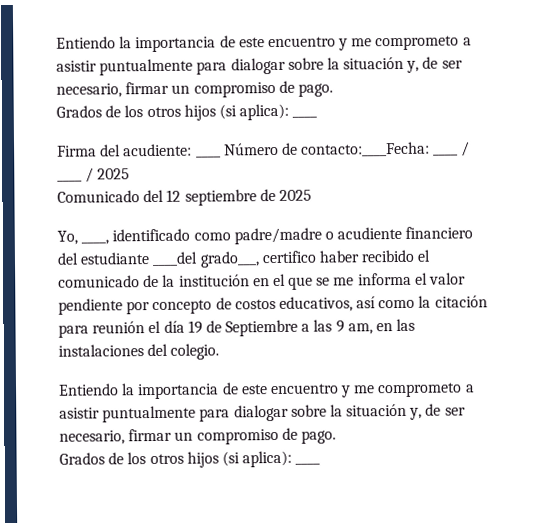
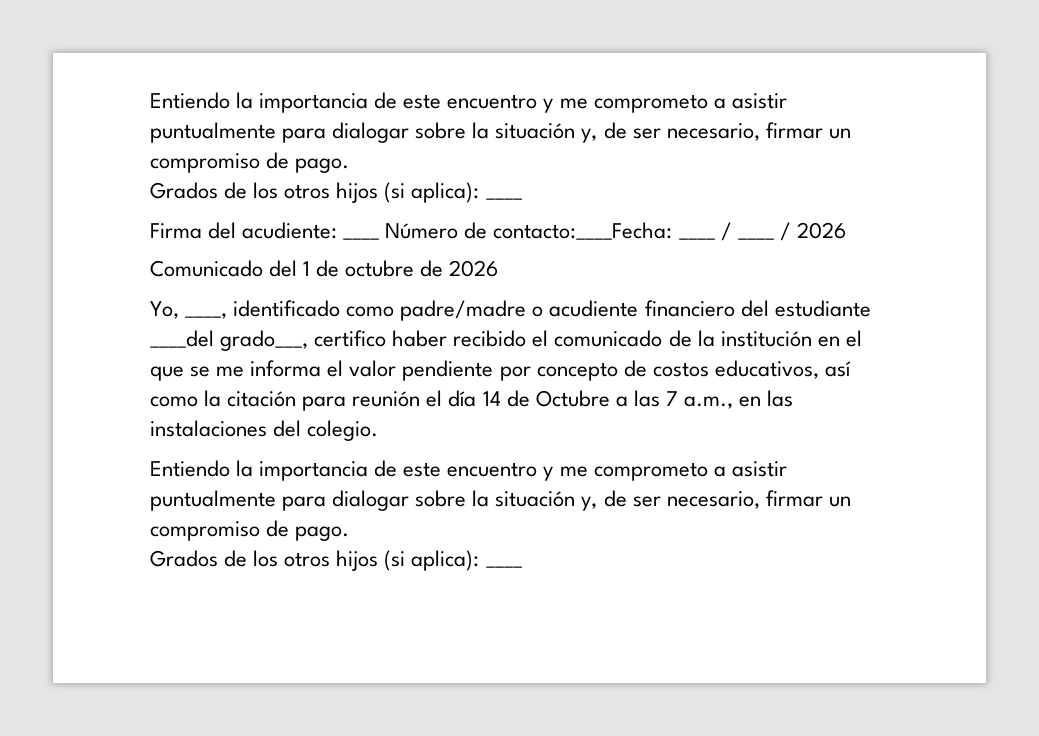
- Firma del acudiente: ____ Número de contacto:____Fecha: ____ / ____ / 2025
+ Firma del acudiente: ____ Número de contacto:____Fecha: ____ / ____ / 2026
- Comunicado del 12 septiembre de 2025
+ Comunicado del 1 de octubre de 2026
- Yo, ____, identificado como padre/madre o acudiente financiero del estudiante ____del grado___, certifico haber recibido el comunicado de la institución en el que se me informa el valor pendiente por concepto de costos educativos, así como la citación para reunión el día 19 de Septiembre a las 9 am, en las instalaciones del colegio.
+ Yo, ____, identificado como padre/madre o acudiente financiero del estudiante ____del grado___, certifico haber recibido el comunicado de la institución en el que se me informa el valor pendiente por concepto de costos educativos, así como la citación para reunión el día 14 de Octubre a las 7 a.m., en las instalaciones del colegio.

